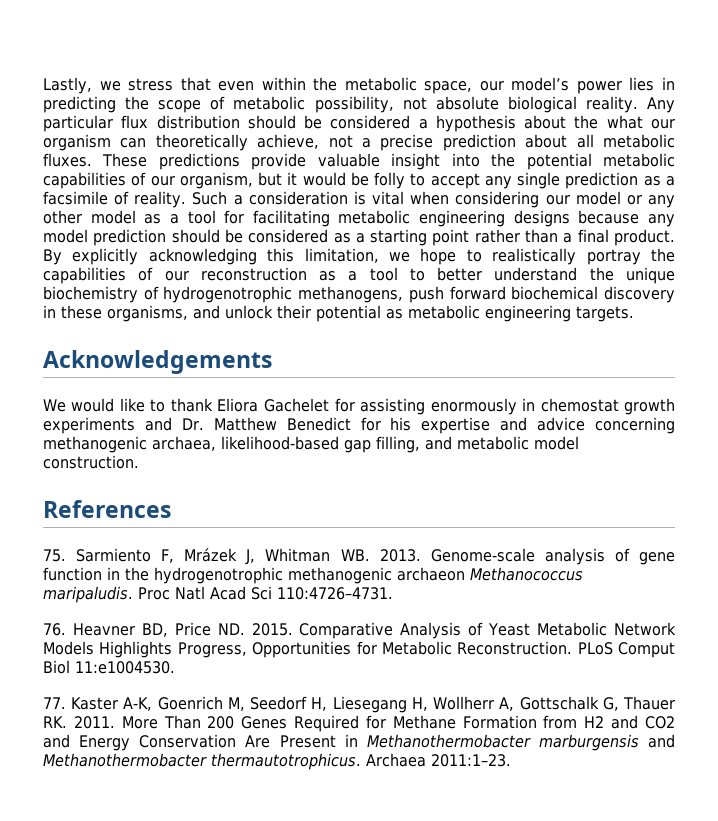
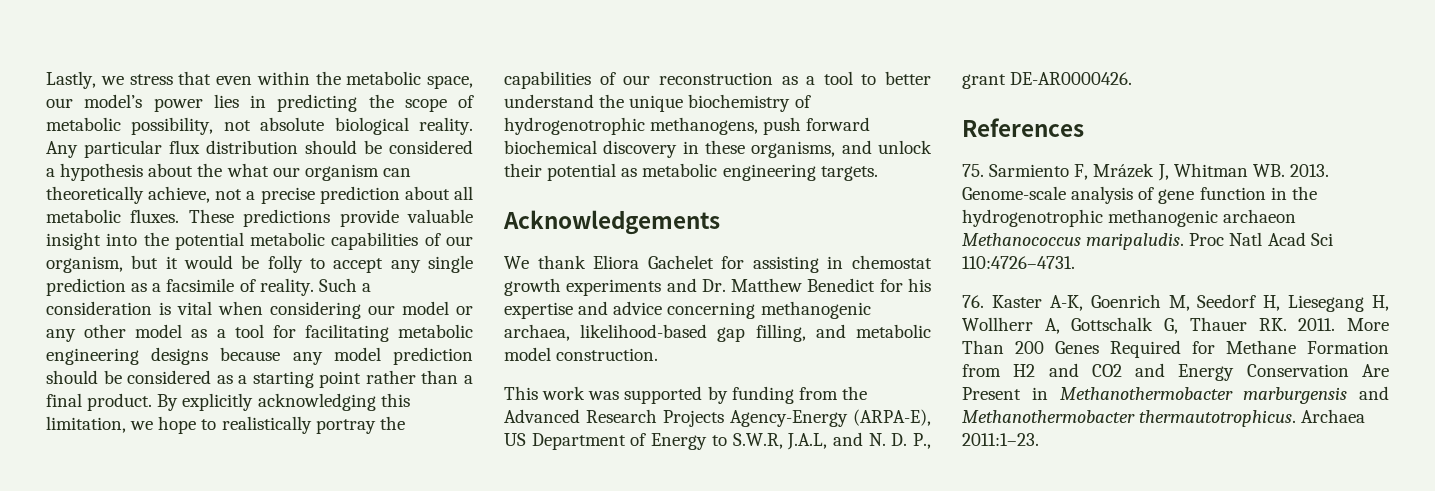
- We would like to thank Eliora Gachelet for assisting enormously in chemostat growth experiments and Dr. Matthew Benedict for his expertise and advice concerning methanogenic archaea, likelihood-based gap filling, and metabolic model construction.
+ We thank Eliora Gachelet for assisting in chemostat growth experiments and Dr. Matthew Benedict for his expertise and advice concerning methanogenic archaea, likelihood-based gap filling, and metabolic model construction.
+ This work was supported by funding from the Advanced Research Projects Agency-Energy (ARPA-E), US Department of Energy to S.W.R, J.A.L, and N. D. P., grant DE-AR0000426.
- 76. Heavner BD, Price ND. 2015. Comparative Analysis of Yeast Metabolic Network Models Highlights Progress, Opportunities for Metabolic Reconstruction. PLoS Comput Biol 11:e1004530.
- 77. Kaster A-K, Goenrich M, Seedorf H, Liesegang H, Wollherr A, Gottschalk G, Thauer RK. 2011.
+ 76. Kaster A-K, Goenrich M, Seedorf H, Liesegang H, Wollherr A, Gottschalk G, Thauer RK. 2011.

